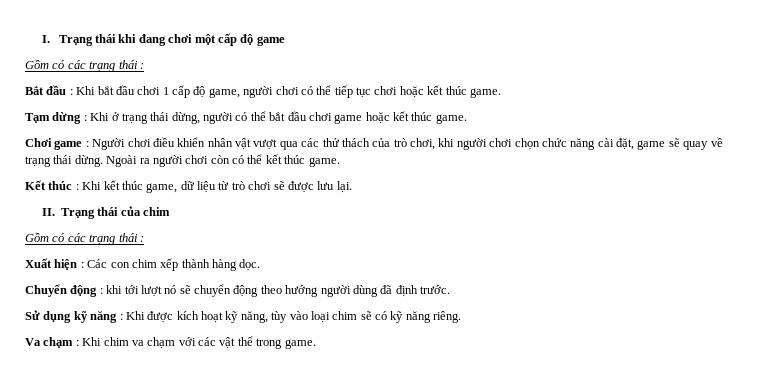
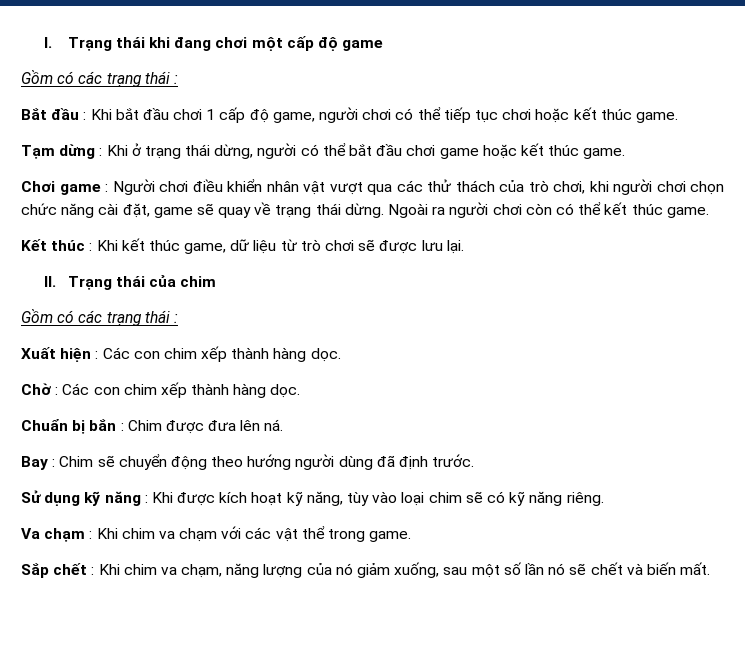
- Chuyển động : khi tới lượt nó sẽ chuyển động theo hướng người dùng đã định trước.
+ Chờ : Các con chim xếp thành hàng dọc.
+ Chuẩn bị bắn : Chim được đưa lên ná.
+ Bay : Chim sẽ chuyển động theo hướng người dùng đã định trước.
+ Sắp chết : Khi chim va chạm, năng lượng của nó giảm xuống, sau một số lần nó sẽ chết và biến mất.

